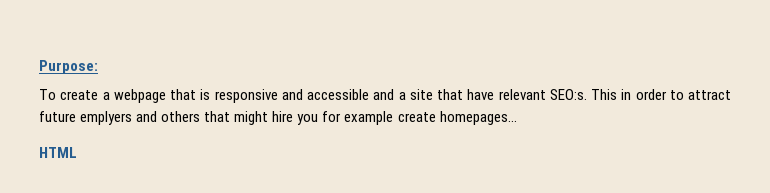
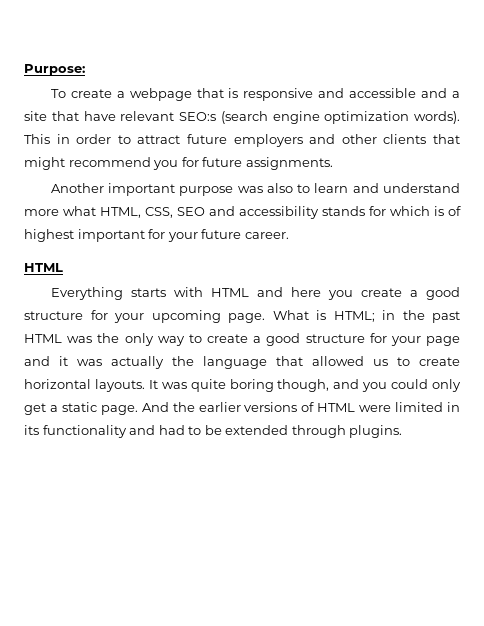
- To create a webpage that is responsive and accessible and a site that have relevant SEO:s.
+ To create a webpage that is responsive and accessible and a site that have relevant SEO:s (search engine optimization words).
- This in order to attract future emplyers and others that might hire you for example create homepages…
+ This in order to attract future employers and other clients that might recommend you for future assignments.
+ Another important purpose was also to learn and understand more what HTML, CSS, SEO and accessibility stands for which is of highest important for your future career.
  HTML
+ Everything starts with HTML and here you create a good structure for your upcoming page. What is HTML; in the past HTML was the only way to create a good structure for your page and it was actually the language that allowed us to create horizontal layouts. It was quite boring though, and you could only get a static page. And the earlier versions of HTML were limited in its functionality and had to be extended through plugins.

